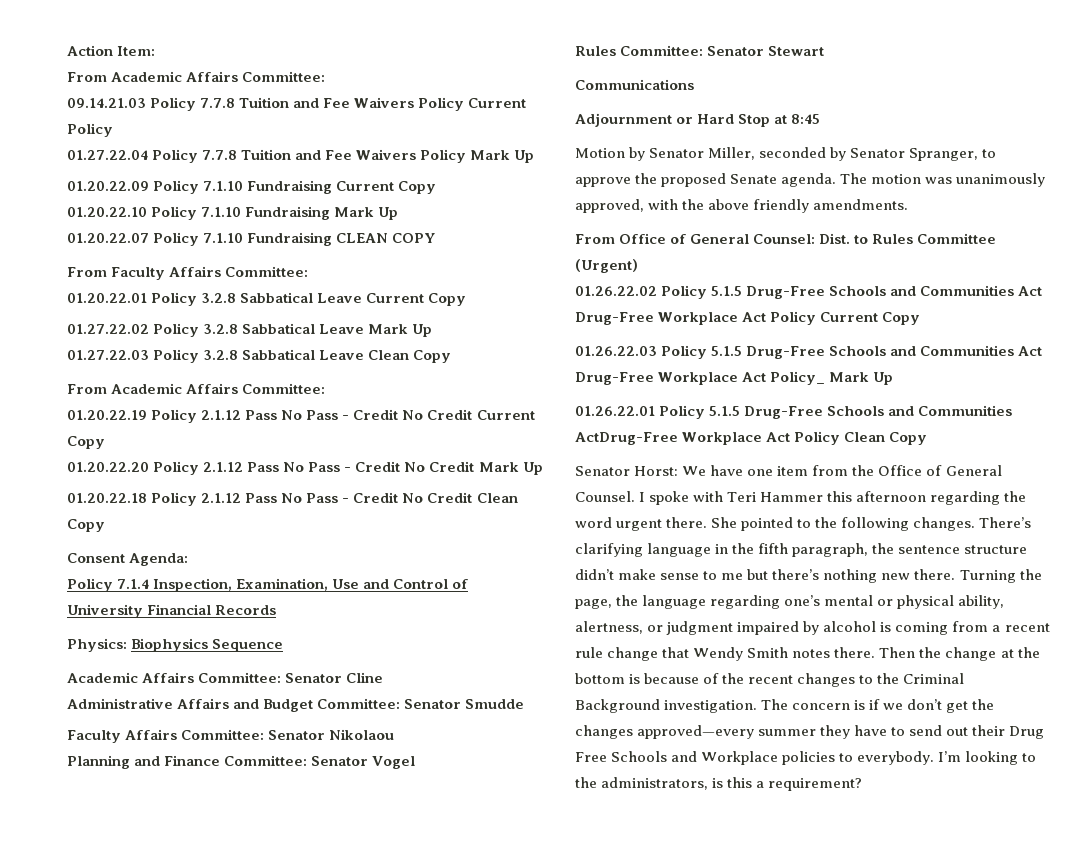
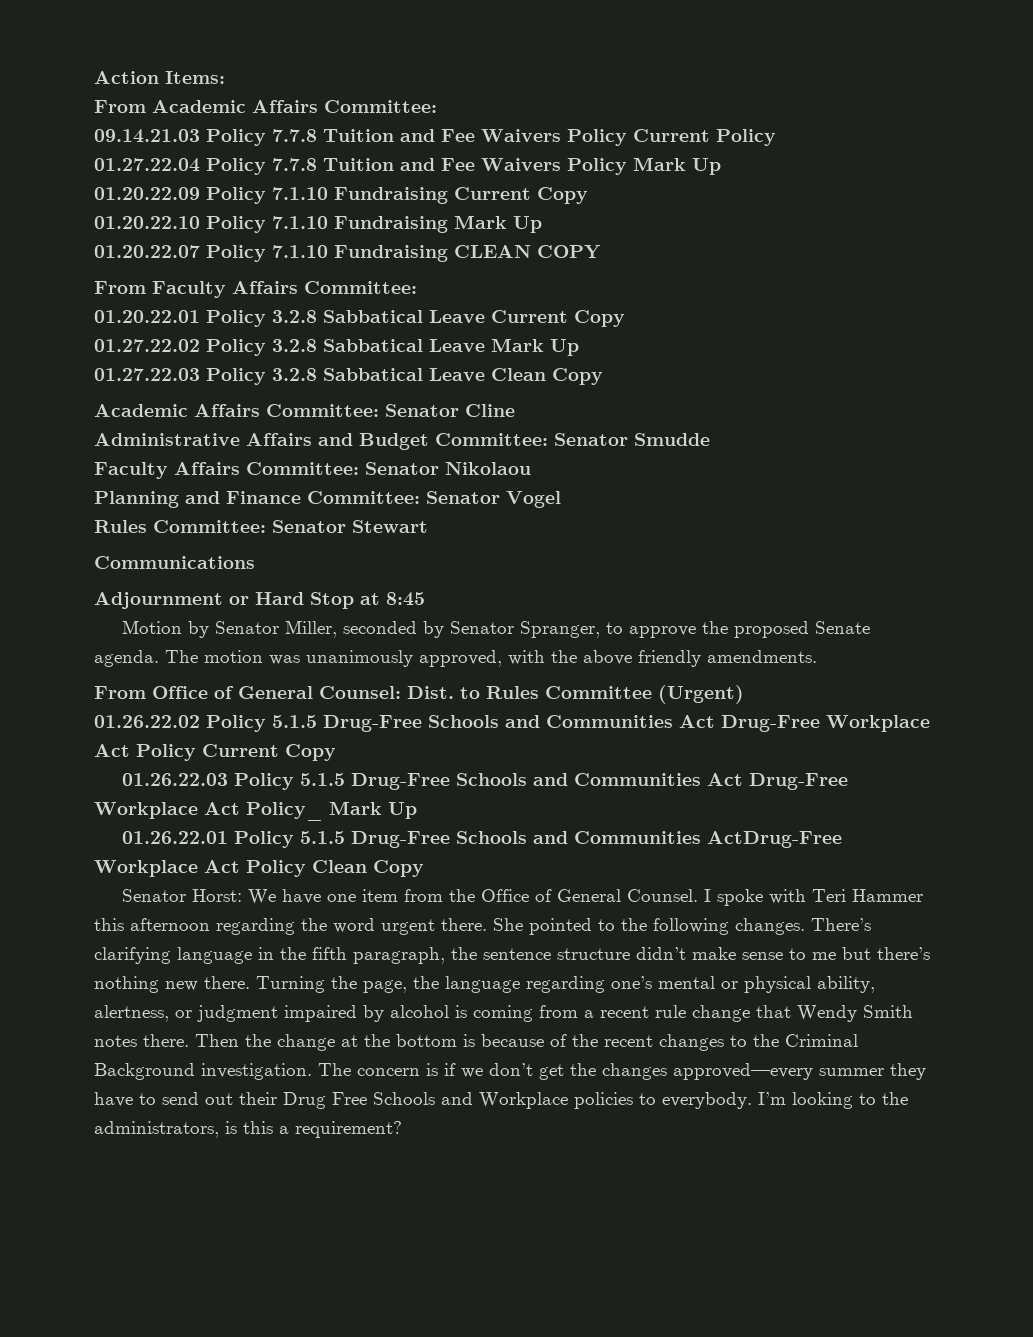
- Action Item:
+ Action Items:
  01.27.22.03 Policy 3.2.8 Sabbatical Leave Clean Copy
- From Academic Affairs Committee:
- 01.20.22.19 Policy 2.1.12 Pass No Pass - Credit No Credit Current Copy
- 01.20.22.20 Policy 2.1.12 Pass No Pass - Credit No Credit Mark Up
- 01.20.22.18 Policy 2.1.12 Pass No Pass - Credit No Credit Clean Copy
- Consent Agenda:
- Policy 7.1.4 Inspection, Examination, Use and Control of University Financial Records
- Physics: Biophysics Sequence

